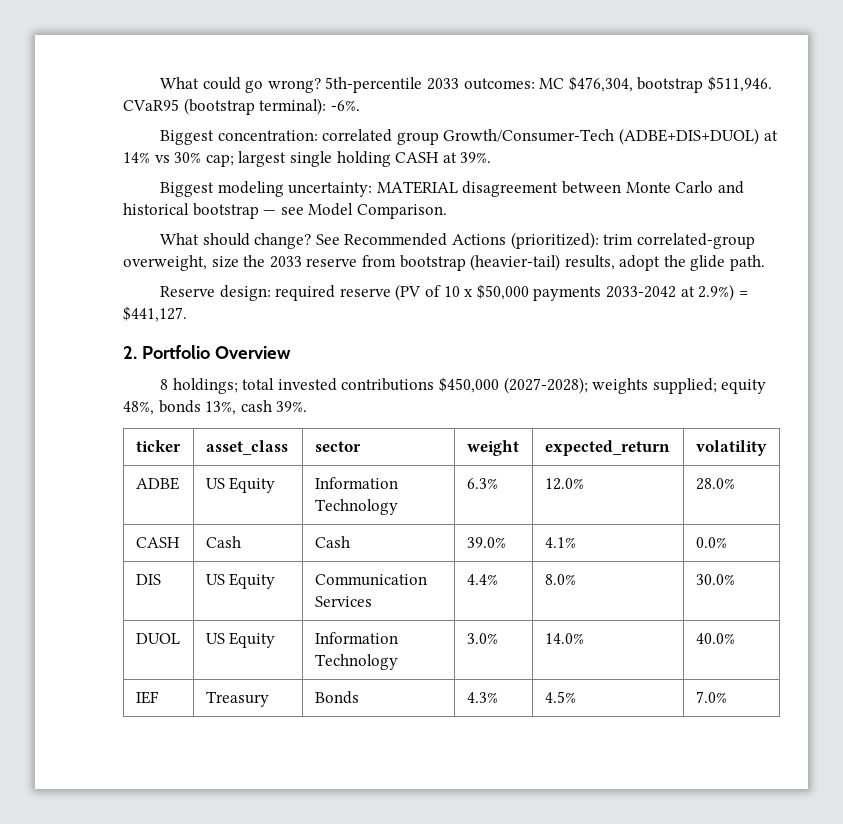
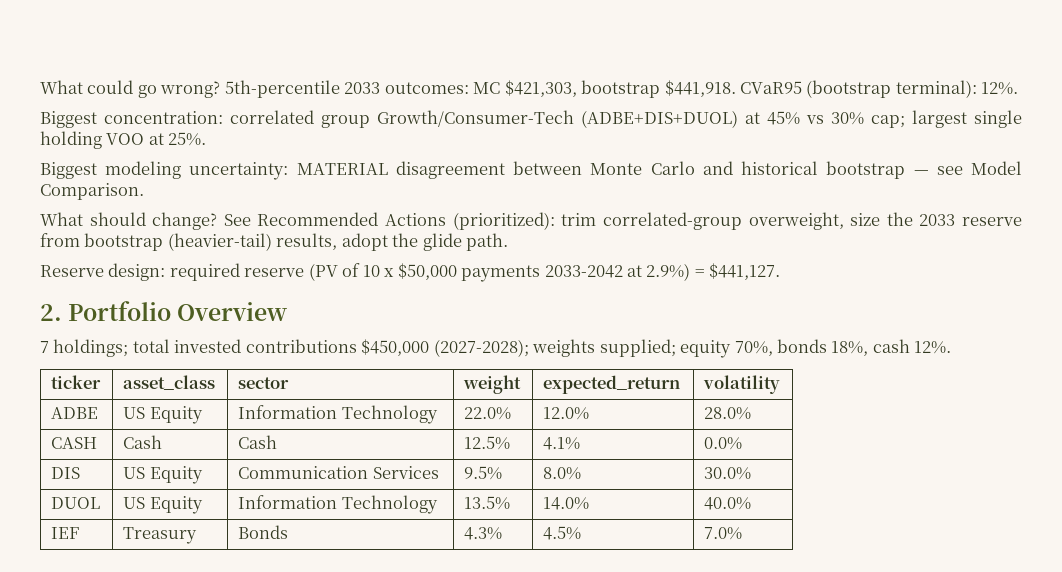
- 5th-percentile 2033 outcomes: MC $476,304, bootstrap $511,946.
+ 5th-percentile 2033 outcomes: MC $421,303, bootstrap $441,918.
- CVaR95 (bootstrap terminal): -6%.
+ CVaR95 (bootstrap terminal): 12%.
- Biggest concentration: correlated group Growth/Consumer-Tech (ADBE+DIS+DUOL) at 14% vs 30% cap; largest single holding CASH at 39%.
+ Biggest concentration: correlated group Growth/Consumer-Tech (ADBE+DIS+DUOL) at 45% vs 30% cap; largest single holding VOO at 25%.
- 8 holdings; total invested contributions $450,000 (2027-2028); weights supplied; equity 48%, bonds 13%, cash 39%.
+ 7 holdings; total invested contributions $450,000 (2027-2028); weights supplied; equity 70%, bonds 18%, cash 12%.
- ADBE | US Equity | Information Technology | 6.3% | 12.0% | 28.0%
+ ADBE | US Equity | Information Technology | 22.0% | 12.0% | 28.0%
- CASH | Cash | Cash | 39.0% | 4.1% | 0.0%
+ CASH | Cash | Cash | 12.5% | 4.1% | 0.0%
- DIS | US Equity | Communication Services | 4.4% | 8.0% | 30.0%
+ DIS | US Equity | Communication Services | 9.5% | 8.0% | 30.0%
- DUOL | US Equity | Information Technology | 3.0% | 14.0% | 40.0%
+ DUOL | US Equity | Information Technology | 13.5% | 14.0% | 40.0%

